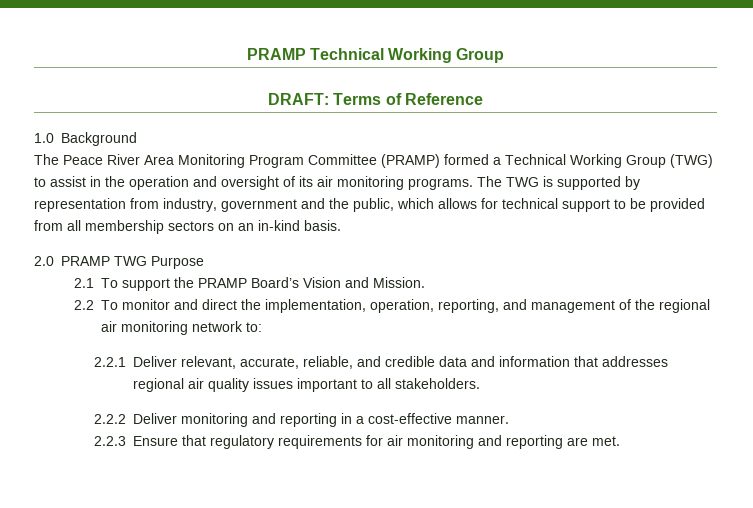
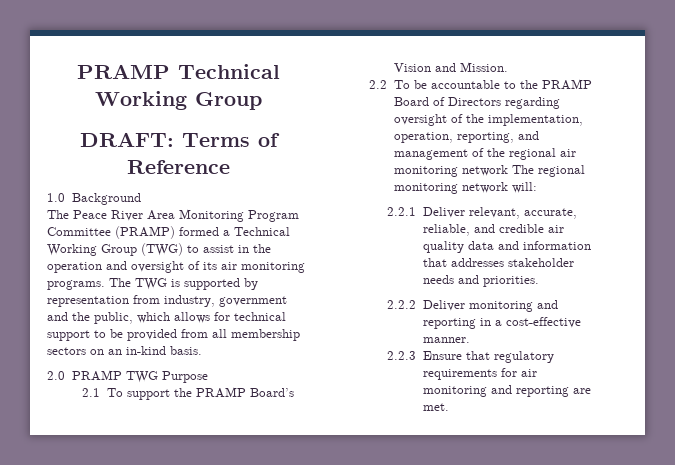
- 2.2 To monitor and direct the implementation, operation, reporting, and management of the regional air monitoring network to:
+ 2.2 To be accountable to the PRAMP Board of Directors regarding oversight of the implementation, operation, reporting, and management of the regional air monitoring network The regional monitoring network will:
- 2.2.1 Deliver relevant, accurate, reliable, and credible data and information that addresses regional air quality issues important to all stakeholders.
+ 2.2.1 Deliver relevant, accurate, reliable, and credible air quality data and information that addresses stakeholder needs and priorities.

